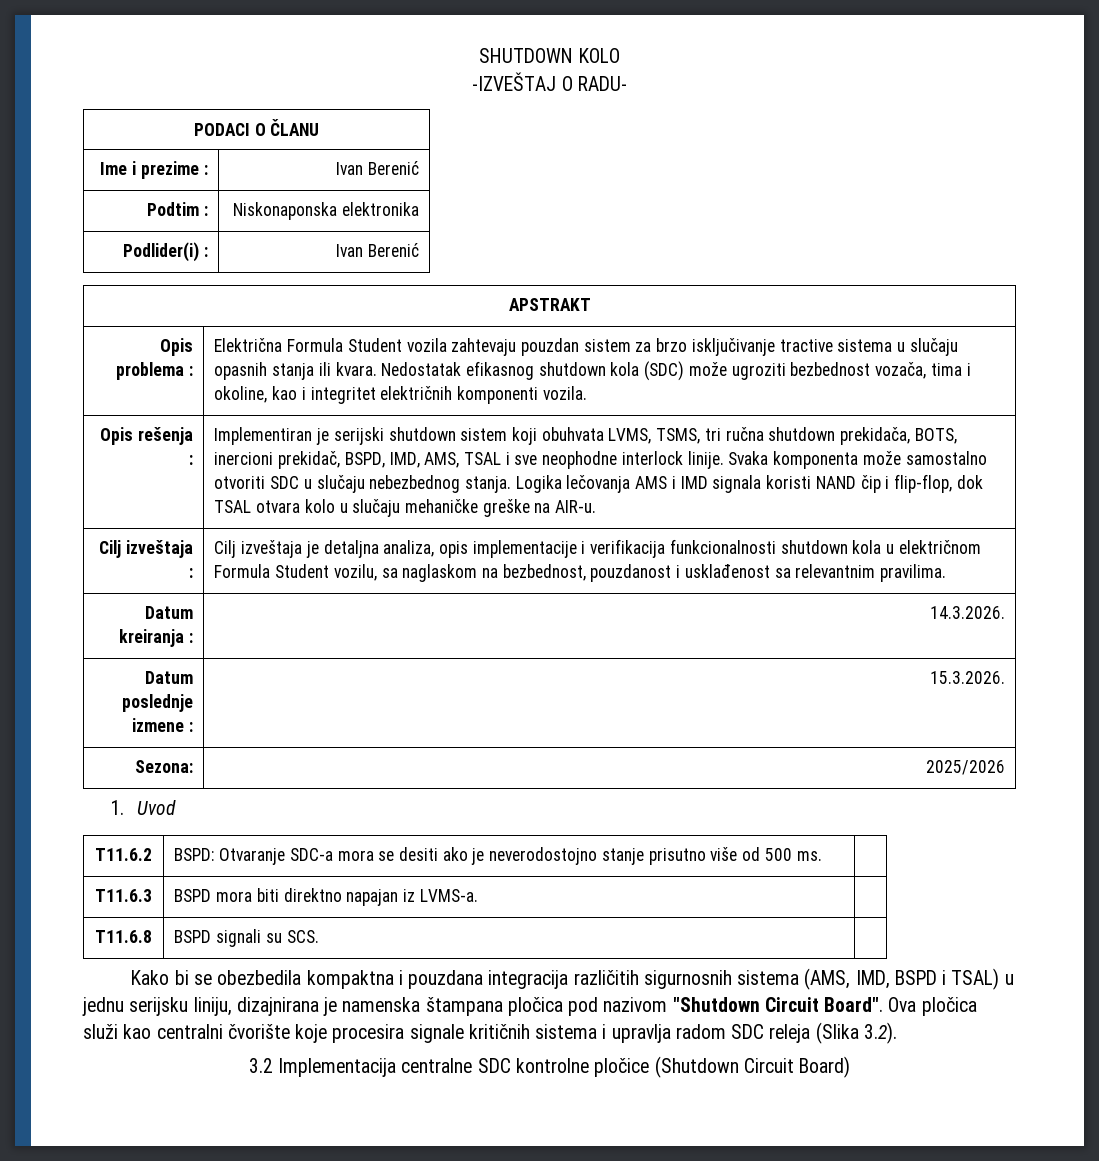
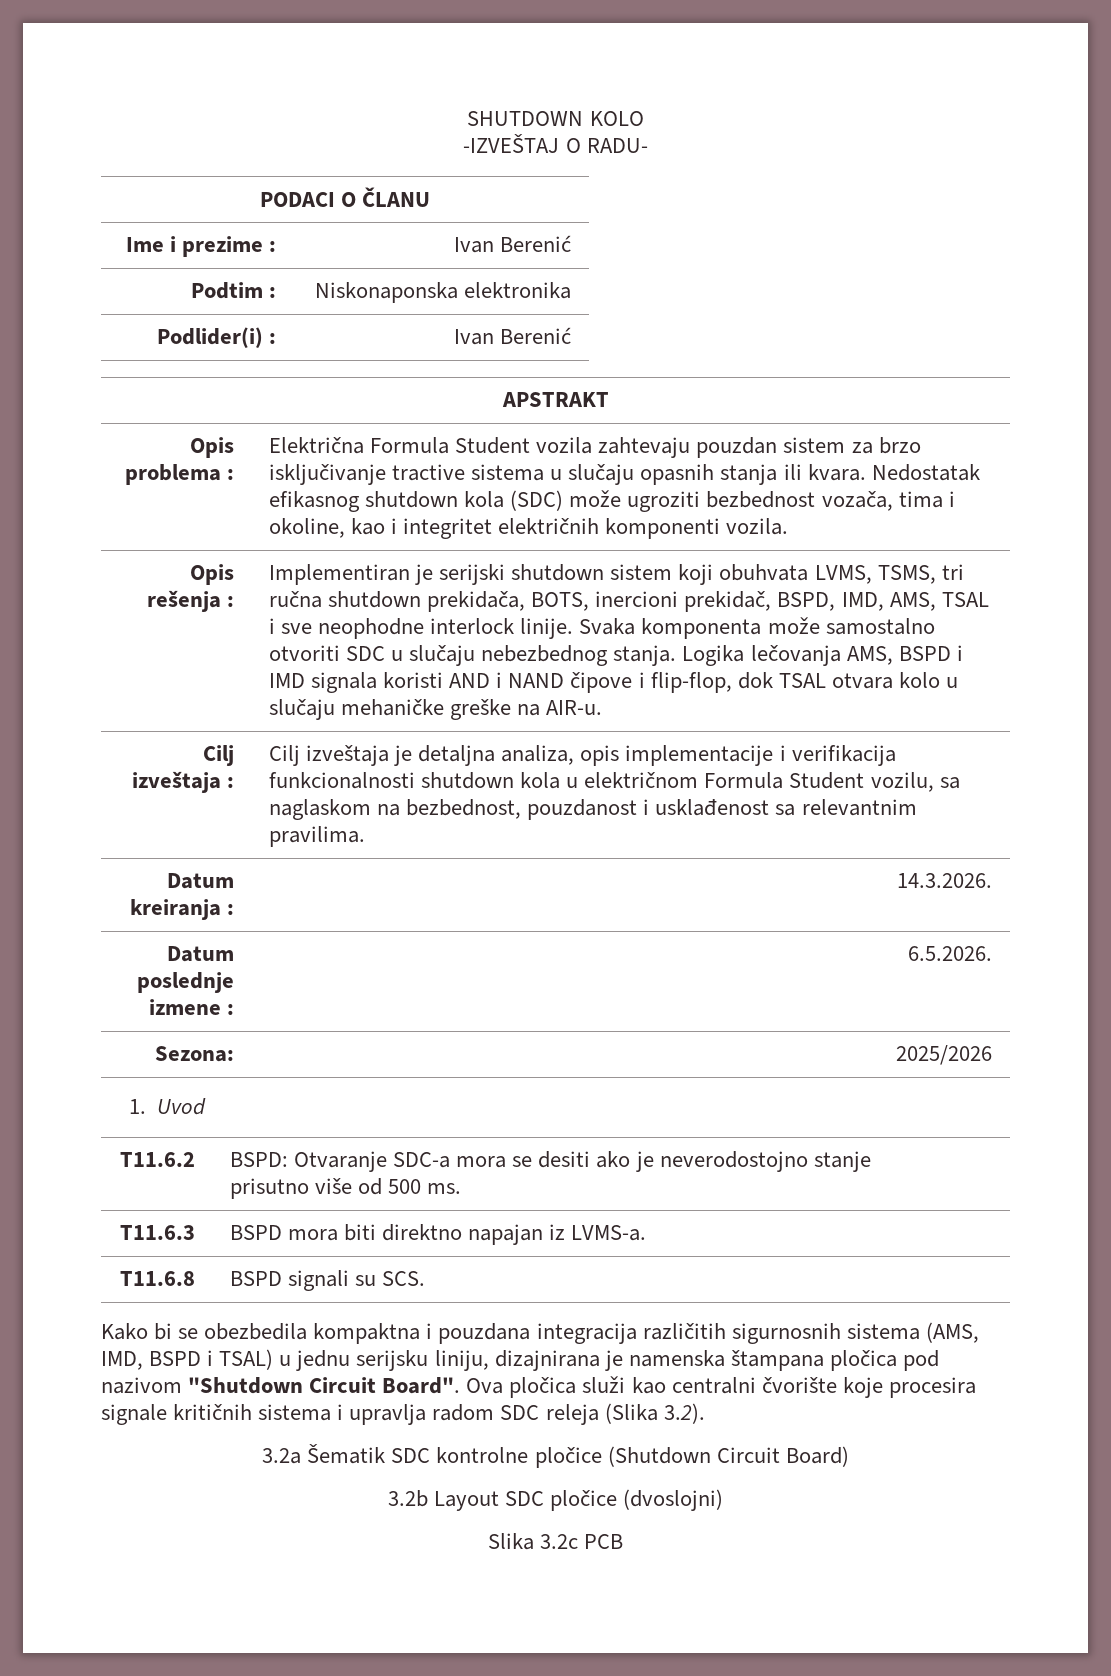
- Logika lečovanja AMS i IMD signala koristi NAND čip i flip-flop, dok TSAL otvara kolo u slučaju mehaničke greške na AIR-u.
+ Logika lečovanja AMS, BSPD i IMD signala koristi AND i NAND čipove i flip-flop, dok TSAL otvara kolo u slučaju mehaničke greške na AIR-u.
- Datum poslednje izmene : | 15.3.2026.
+ Datum poslednje izmene : | 6.5.2026.
- 3.2 Implementacija centralne SDC kontrolne pločice (Shutdown Circuit Board)
+ 3.2a Šematik SDC kontrolne pločice (Shutdown Circuit Board)
+ 3.2b Layout SDC pločice (dvoslojni)
+ Slika 3.2c PCB

